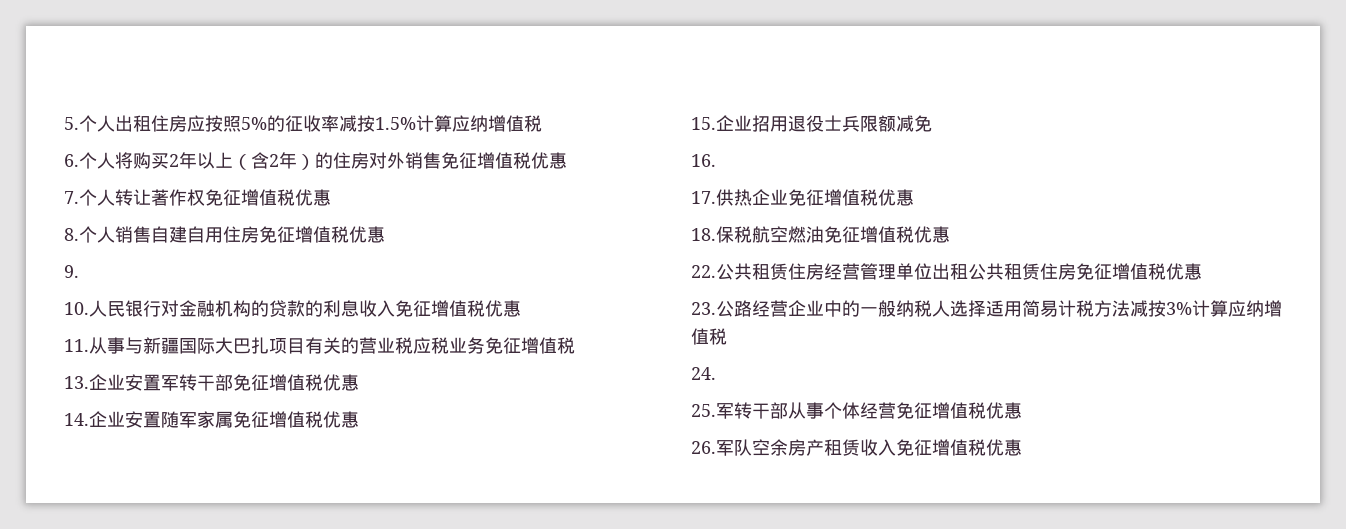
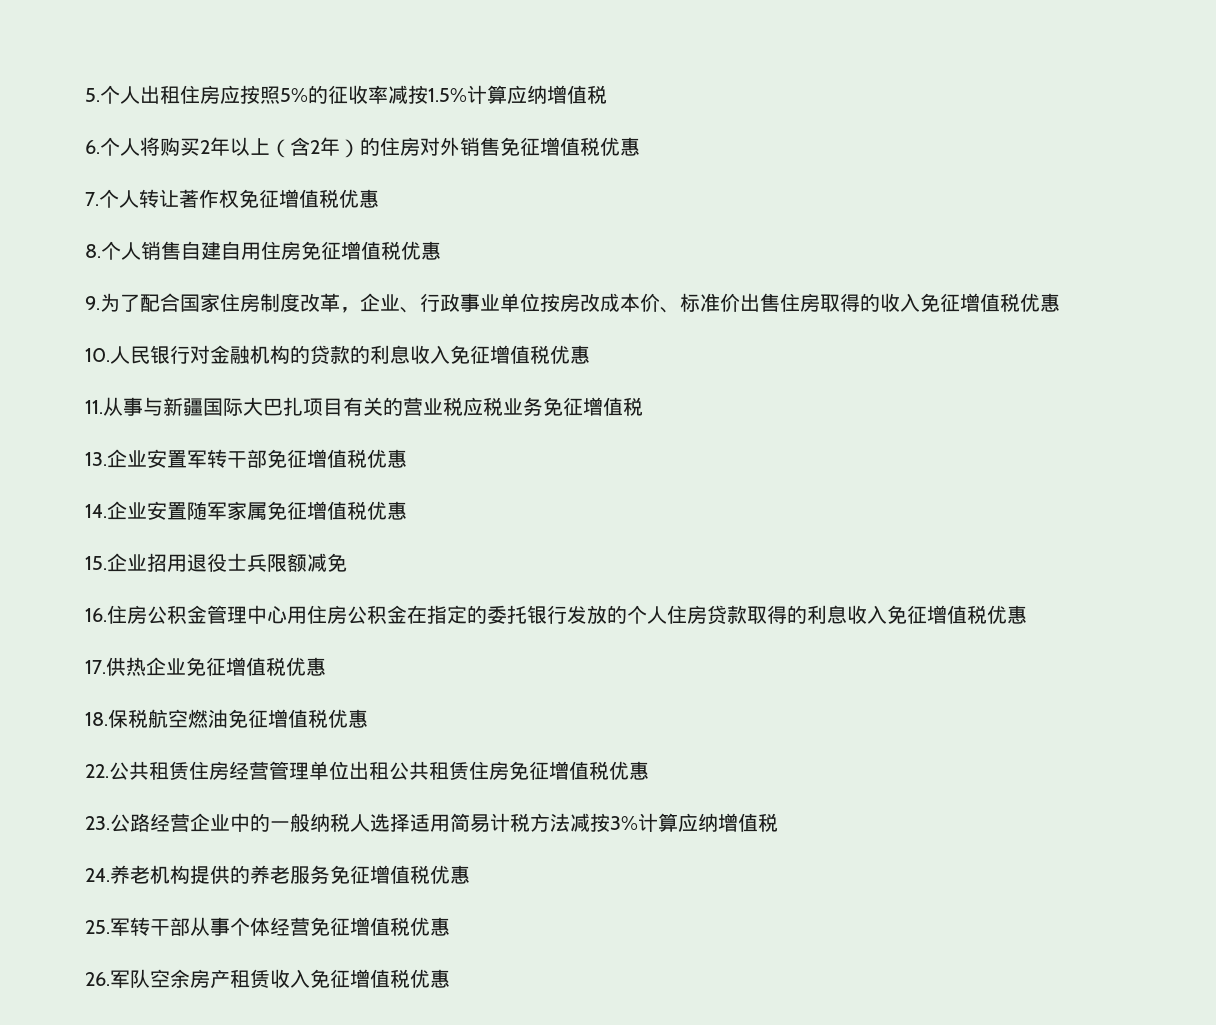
- 9.
+ 9.为了配合国家住房制度改革，企业、行政事业单位按房改成本价、标准价出售住房取得的收入免征增值税优惠
- 16.
+ 16.住房公积金管理中心用住房公积金在指定的委托银行发放的个人住房贷款取得的利息收入免征增值税优惠
- 24.
+ 24.养老机构提供的养老服务免征增值税优惠

